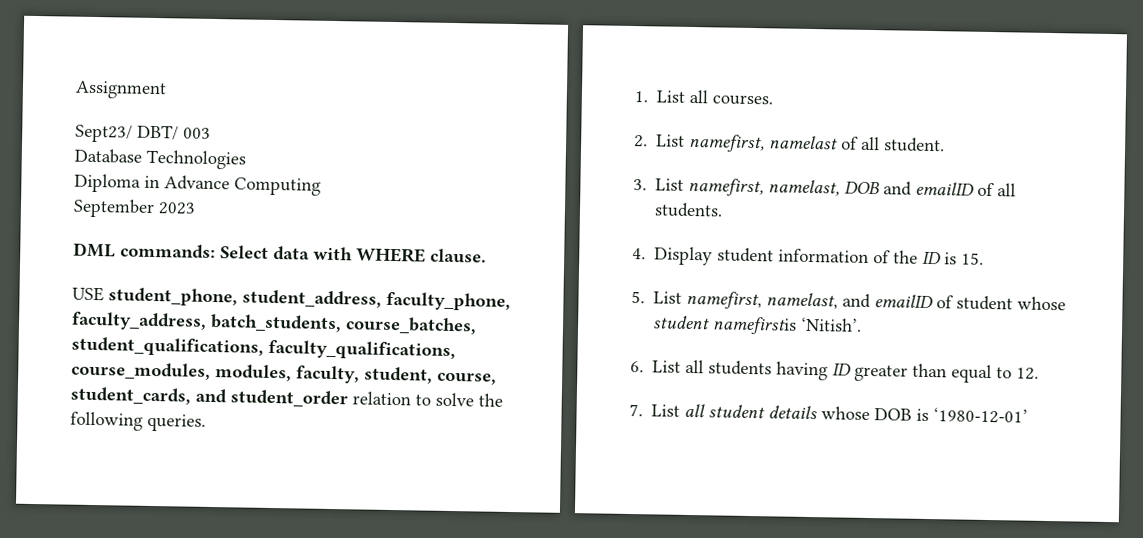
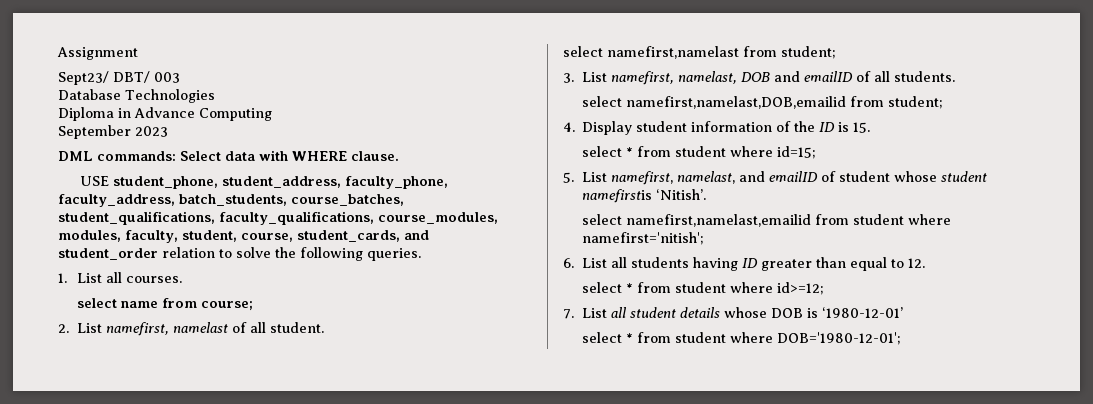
+ select name from course;
+ select namefirst,namelast from student;
+ select namefirst,namelast,DOB,emailid from student;
+ select * from student where id=15;
+ select namefirst,namelast,emailid from student where namefirst='nitish';
+ select * from student where id>=12;
+ select * from student where DOB='1980-12-01';

